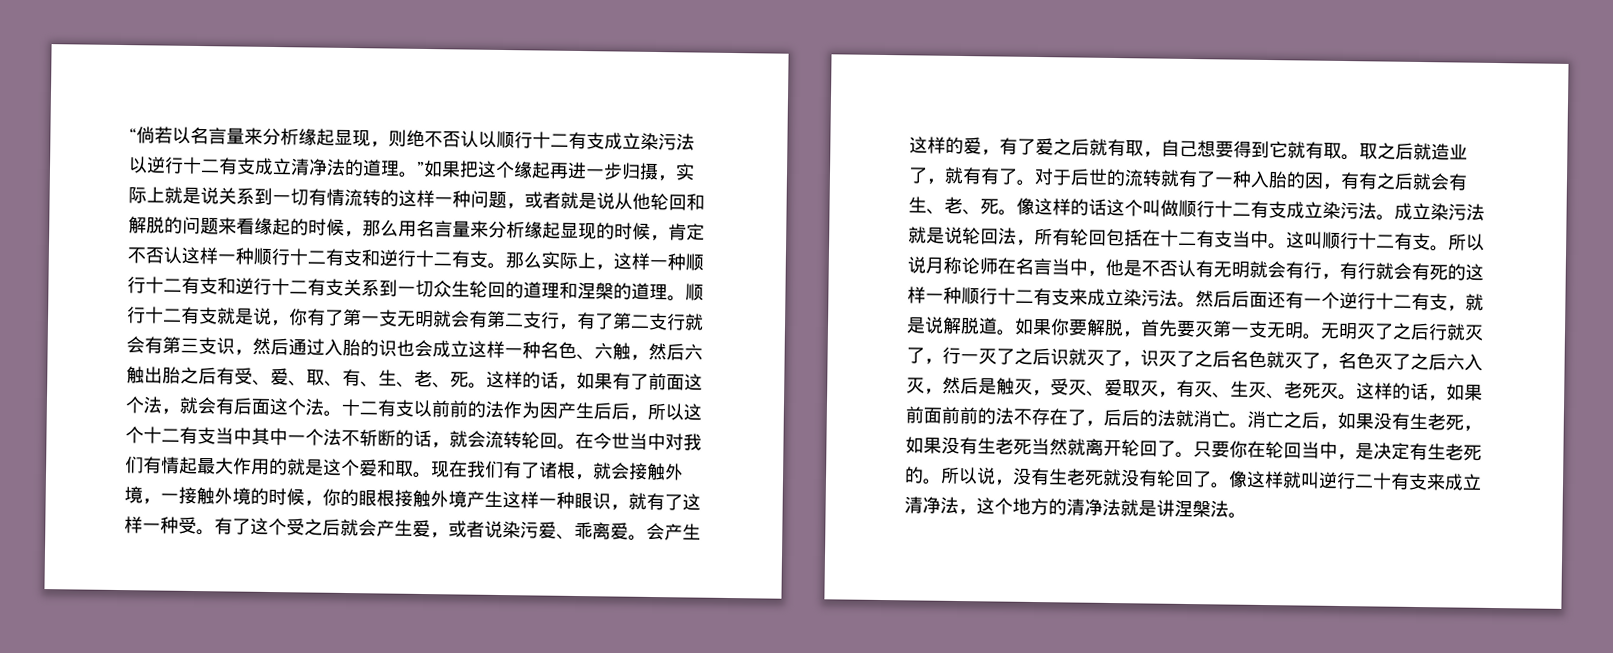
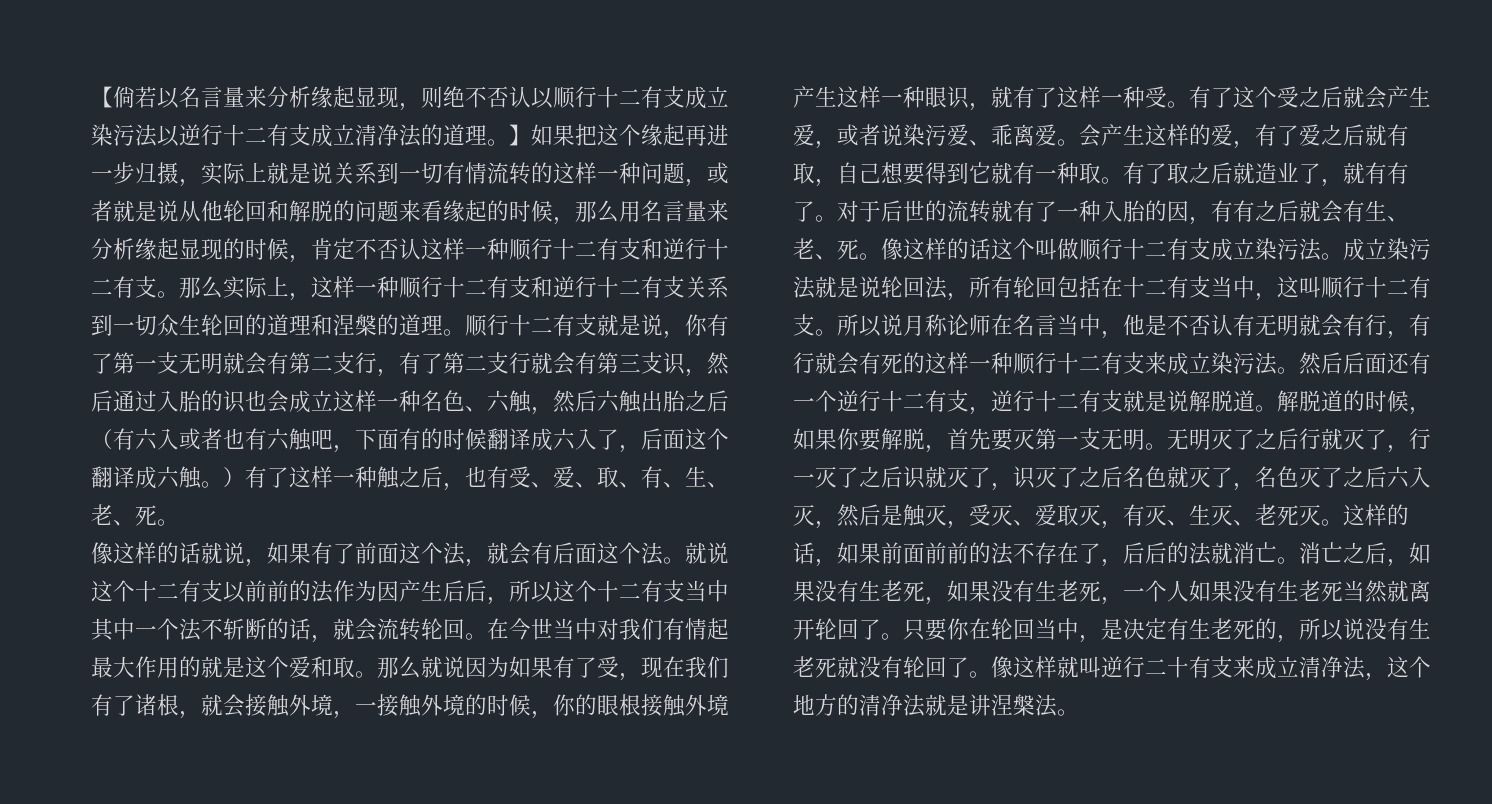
- “倘若以名言量来分析缘起显现，则绝不否认以顺行十二有支成立染污法以逆行十二有支成立清净法的道理。”如果把这个缘起再进一步归摄，实际上就是说关系到一切有情流转的这样一种问题，或者就是说从他轮回和解脱的问题来看缘起的时候，那么用名言量来分析缘起显现的时候，肯定不否认这样一种顺行十二有支和逆行十二有支。
+ 【倘若以名言量来分析缘起显现，则绝不否认以顺行十二有支成立染污法以逆行十二有支成立清净法的道理。】如果把这个缘起再进一步归摄，实际上就是说关系到一切有情流转的这样一种问题，或者就是说从他轮回和解脱的问题来看缘起的时候，那么用名言量来分析缘起显现的时候，肯定不否认这样一种顺行十二有支和逆行十二有支。
- 顺行十二有支就是说，你有了第一支无明就会有第二支行，有了第二支行就会有第三支识，然后通过入胎的识也会成立这样一种名色、六触，然后六触出胎之后有受、爱、取、有、生、老、死。这样的话，如果有了前面这个法，就会有后面这个法。
+ 顺行十二有支就是说，你有了第一支无明就会有第二支行，有了第二支行就会有第三支识，然后通过入胎的识也会成立这样一种名色、六触，然后六触出胎之后（有六入或者也有六触吧，下面有的时候翻译成六入了，后面这个翻译成六触。）有了这样一种触之后，也有受、爱、取、有、生、老、死。
+ 像这样的话就说，如果有了前面这个法，就会有后面这个法。
- 十二有支以前前的法作为因产生后后，所以这个十二有支当中其中一个法不斩断的话，就会流转轮回。
+ 就说这个十二有支以前前的法作为因产生后后，所以这个十二有支当中其中一个法不斩断的话，就会流转轮回。
- 现在我们有了诸根，就会接触外境，一接触外境的时候，你的眼根接触外境产生这样一种眼识，就有了这样一种受。
+ 那么就说因为如果有了受，现在我们有了诸根，就会接触外境，一接触外境的时候，你的眼根接触外境产生这样一种眼识，就有了这样一种受。
- 会产生这样的爱，有了爱之后就有取，自己想要得到它就有取。取之后就造业了，就有有了。
+ 会产生这样的爱，有了爱之后就有取，自己想要得到它就有一种取。有了取之后就造业了，就有有了。
- 成立染污法就是说轮回法，所有轮回包括在十二有支当中。这叫顺行十二有支。
+ 成立染污法就是说轮回法，所有轮回包括在十二有支当中，这叫顺行十二有支。
- 然后后面还有一个逆行十二有支，就是说解脱道。
+ 然后后面还有一个逆行十二有支，逆行十二有支就是说解脱道。
- 如果你要解脱，首先要灭第一支无明。
+ 解脱道的时候，如果你要解脱，首先要灭第一支无明。
- 消亡之后，如果没有生老死，如果没有生老死当然就离开轮回了。
+ 消亡之后，如果没有生老死，如果没有生老死，一个人如果没有生老死当然就离开轮回了。
- 只要你在轮回当中，是决定有生老死的。所以说，没有生老死就没有轮回了。
+ 只要你在轮回当中，是决定有生老死的，所以说没有生老死就没有轮回了。

